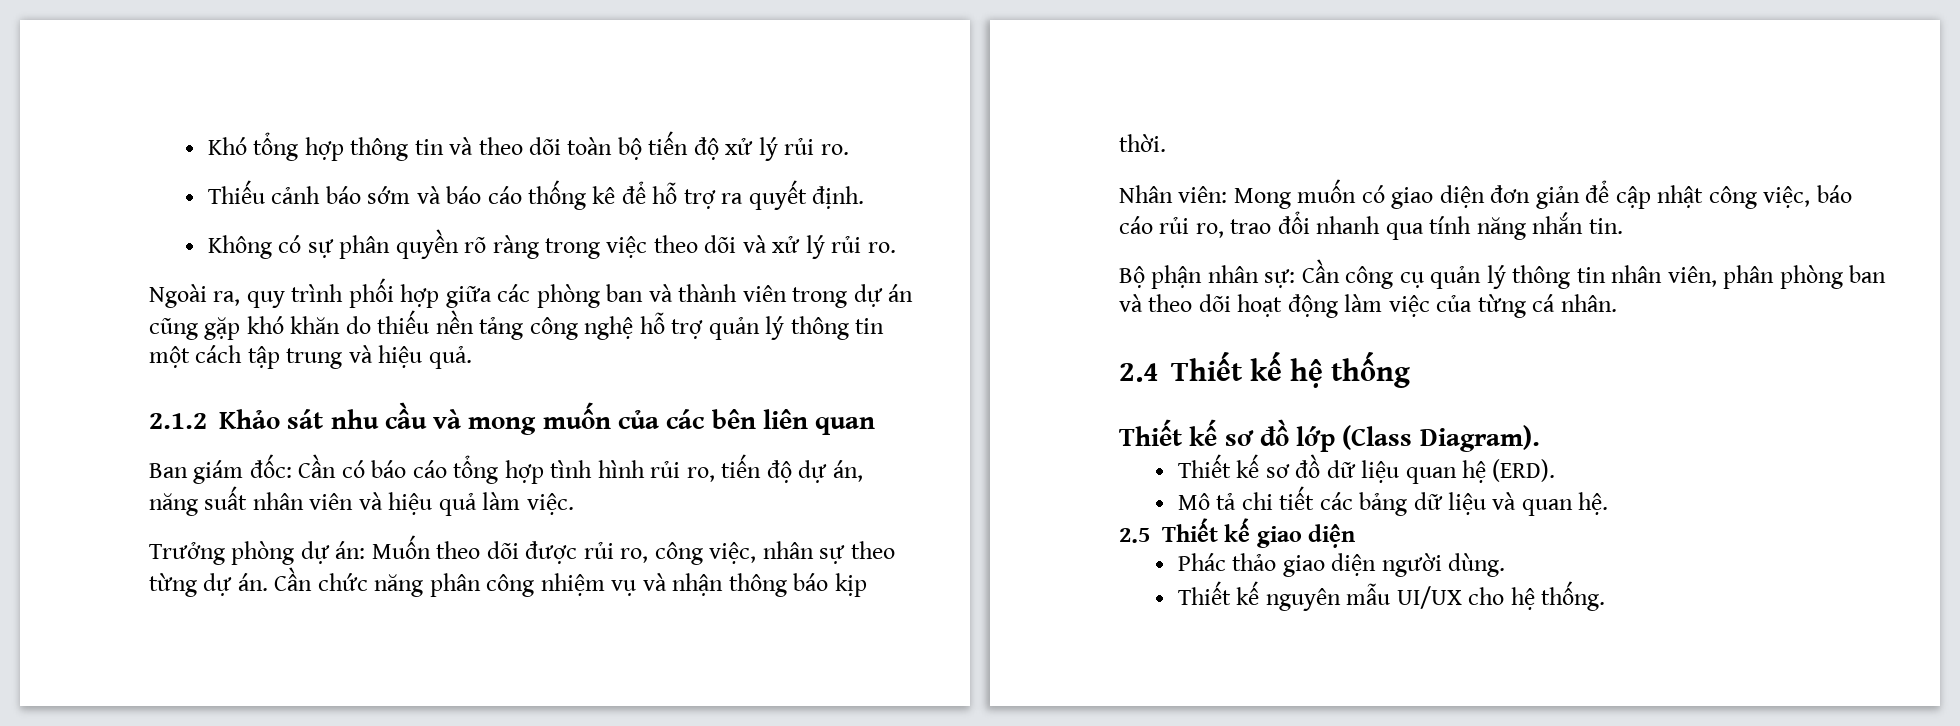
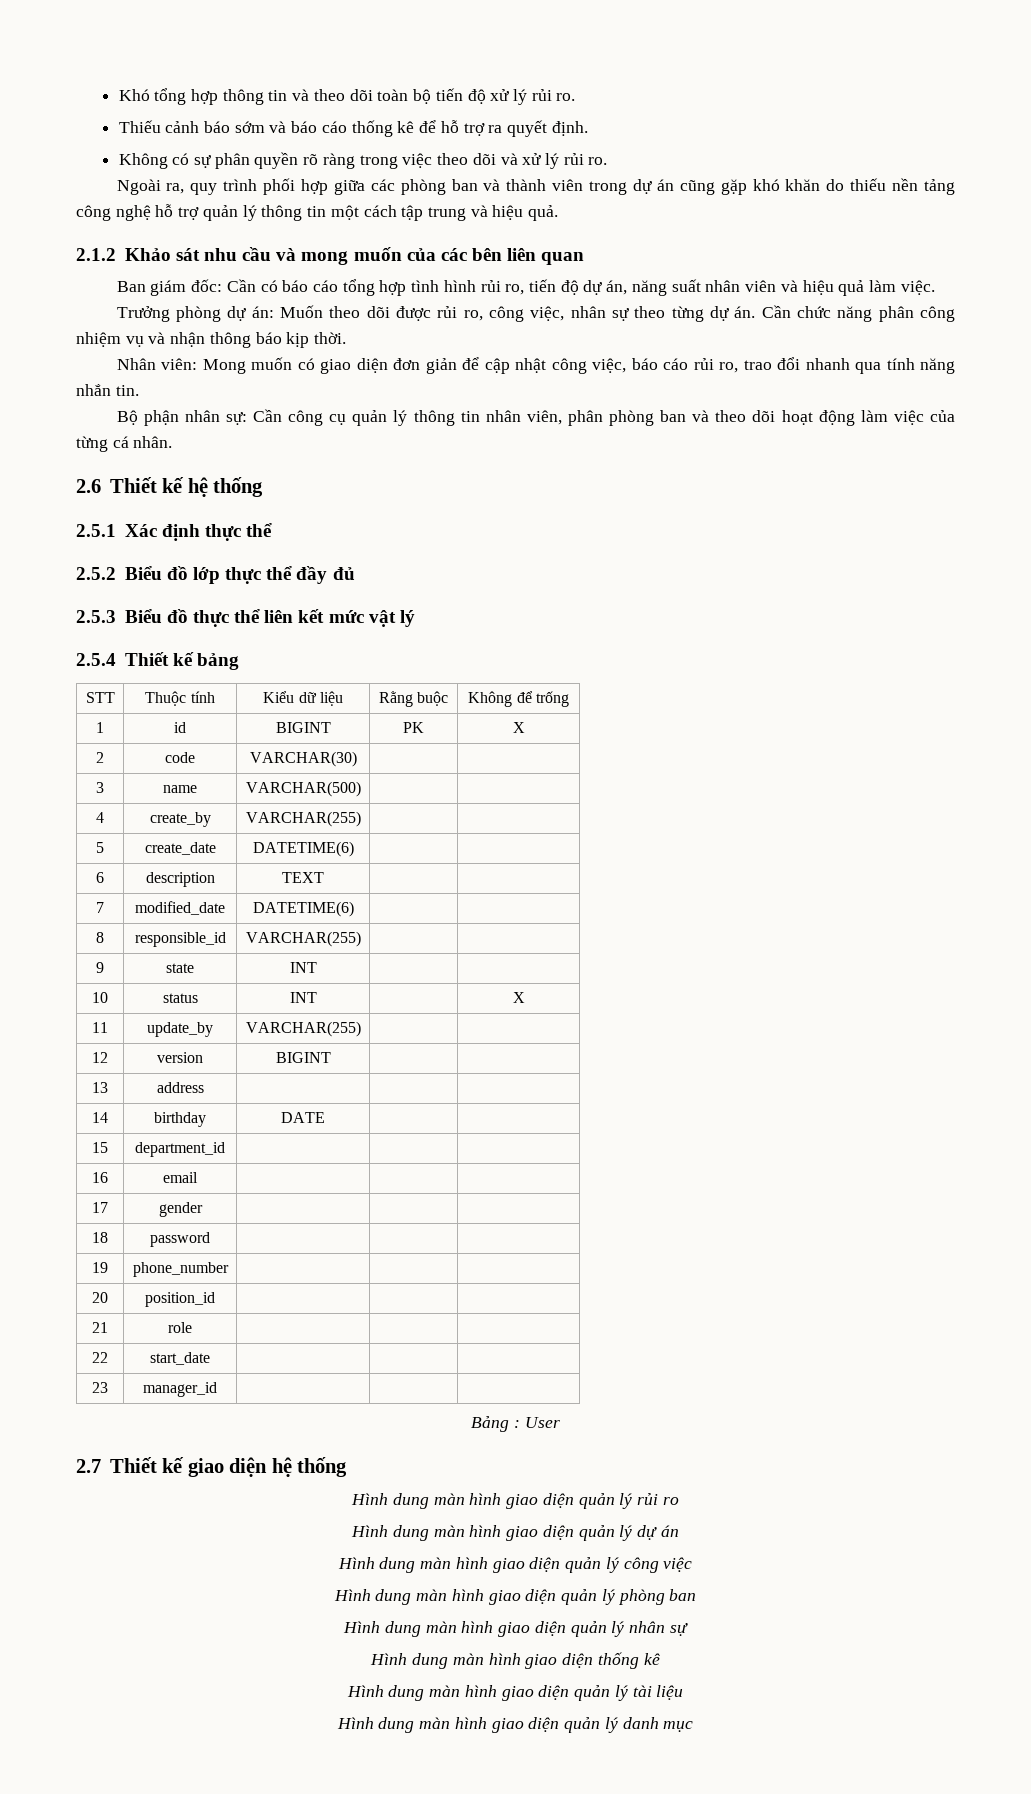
- 2.4 Thiết kế hệ thống
+ 2.6 Thiết kế hệ thống
- Thiết kế sơ đồ lớp (Class Diagram).
- Thiết kế sơ đồ dữ liệu quan hệ (ERD).
- Mô tả chi tiết các bảng dữ liệu và quan hệ.
- 2.5 Thiết kế giao diện
- Phác thảo giao diện người dùng.
- Thiết kế nguyên mẫu UI/UX cho hệ thống.
+ 2.5.1 Xác định thực thể
+ 2.5.2 Biểu đồ lớp thực thể đầy đủ
+ 2.5.3 Biểu đồ thực thể liên kết mức vật lý
+ 2.5.4 Thiết kế bảng
+ STT | Thuộc tính | Kiểu dữ liệu | Rằng buộc | Không để trống
+ 1 | id | BIGINT | PK | X
+ 2 | code | VARCHAR(30) | |
+ 3 | name | VARCHAR(500) | |
+ 4 | create_by | VARCHAR(255) | |
+ 5 | create_date | DATETIME(6) | |
+ 6 | description | TEXT | |
+ 7 | modified_date | DATETIME(6) | |
+ 8 | responsible_id | VARCHAR(255) | |
+ 9 | state | INT | |
+ 10 | status | INT | | X
+ 11 | update_by | VARCHAR(255) | |
+ 12 | version | BIGINT | |
+ 13 | address | | |
+ 14 | birthday | DATE | |
+ 15 | department_id | | |
+ 16 | email | | |
+ 17 | gender | | |
+ 18 | password | | |
+ 19 | phone_number | | |
+ 20 | position_id | | |
+ 21 | role | | |
+ 22 | start_date | | |
+ 23 | manager_id | | |
+ Bảng : User
+ 2.7 Thiết kế giao diện hệ thống
+ Hình dung màn hình giao diện quản lý rủi ro
+ Hình dung màn hình giao diện quản lý dự án
+ Hình dung màn hình giao diện quản lý công việc
+ Hình dung màn hình giao diện quản lý phòng ban
+ Hình dung màn hình giao diện quản lý nhân sự
+ Hình dung màn hình giao diện thống kê
+ Hình dung màn hình giao diện quản lý tài liệu
+ Hình dung màn hình giao diện quản lý danh mục

